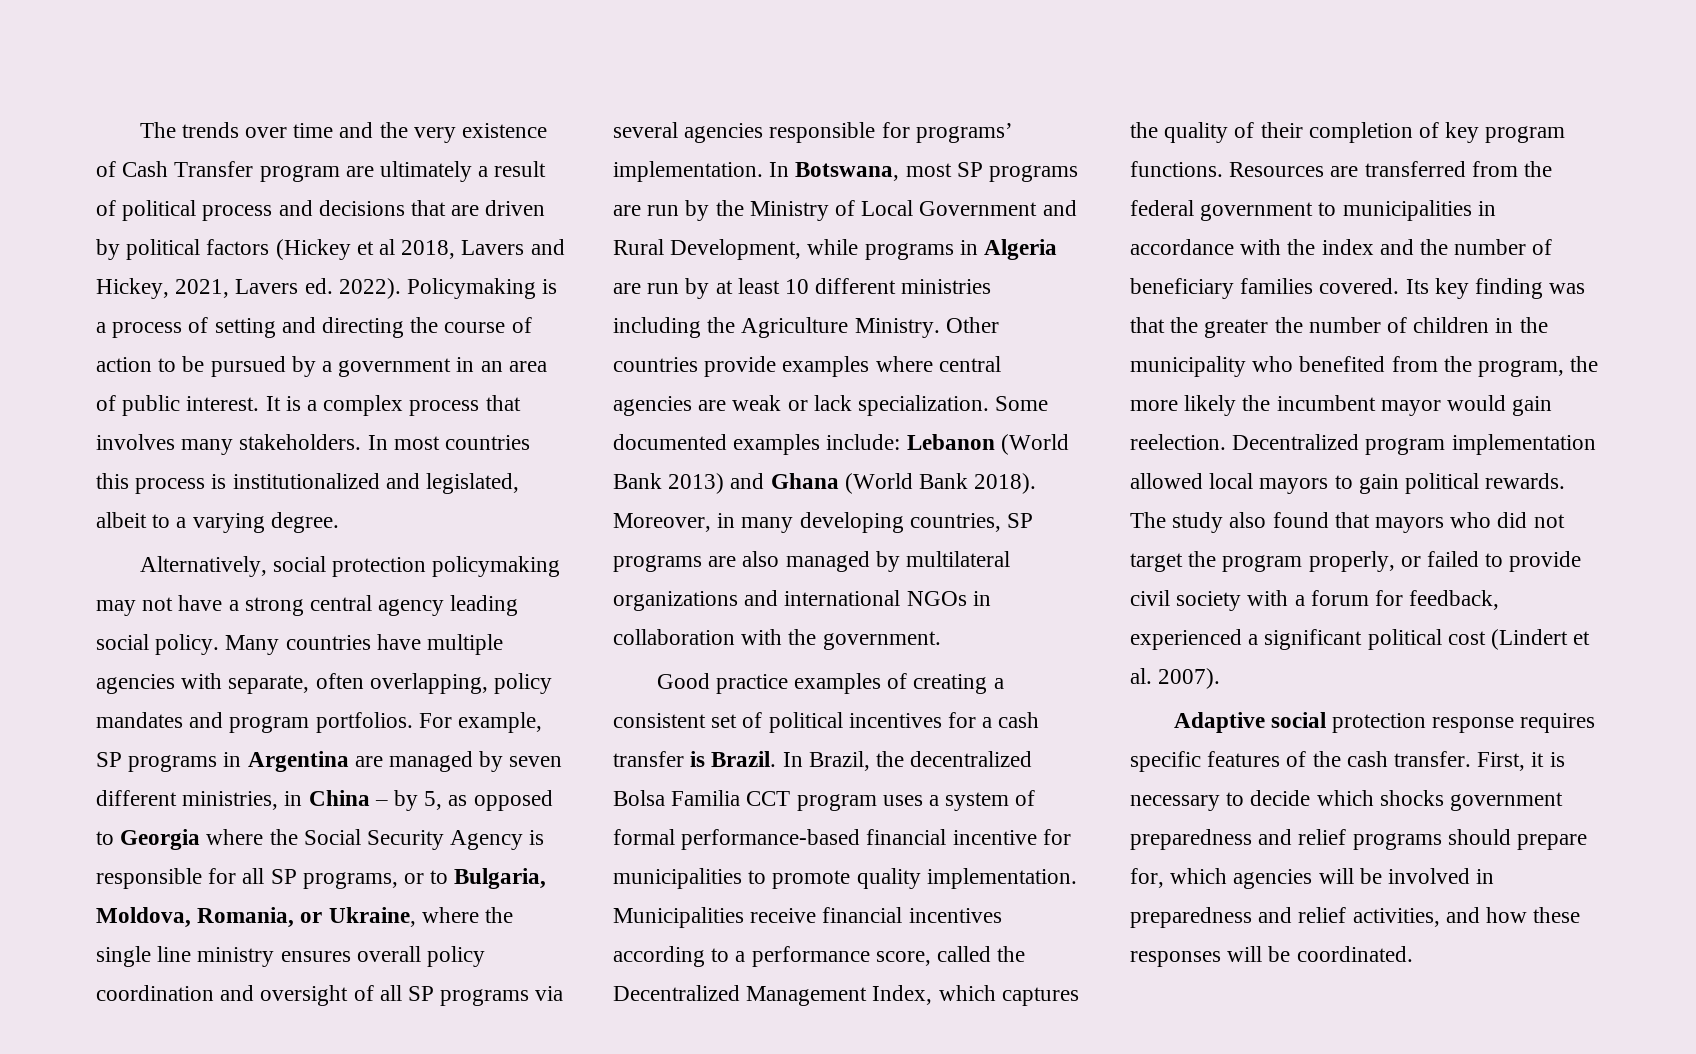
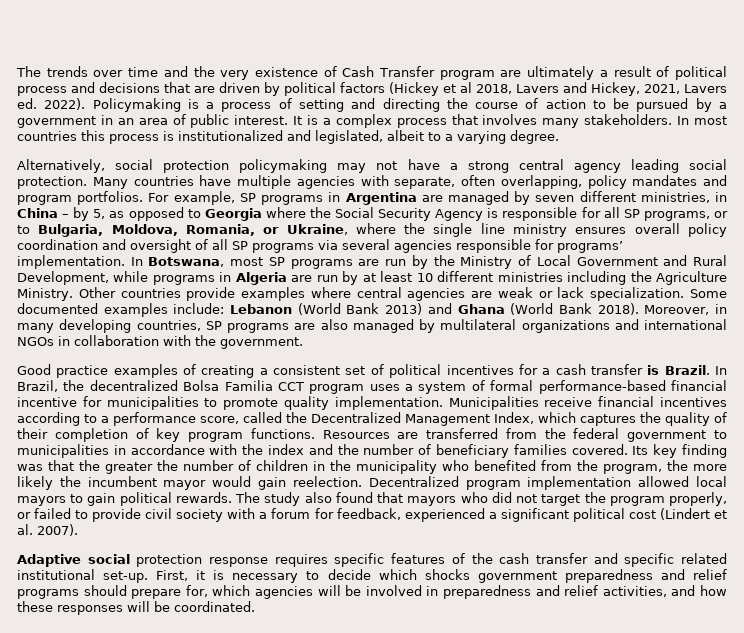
- Alternatively, social protection policymaking may not have a strong central agency leading social policy.
+ Alternatively, social protection policymaking may not have a strong central agency leading social protection.
- Adaptive social protection response requires specific features of the cash transfer.
+ Adaptive social protection response requires specific features of the cash transfer and specific related institutional set-up.

